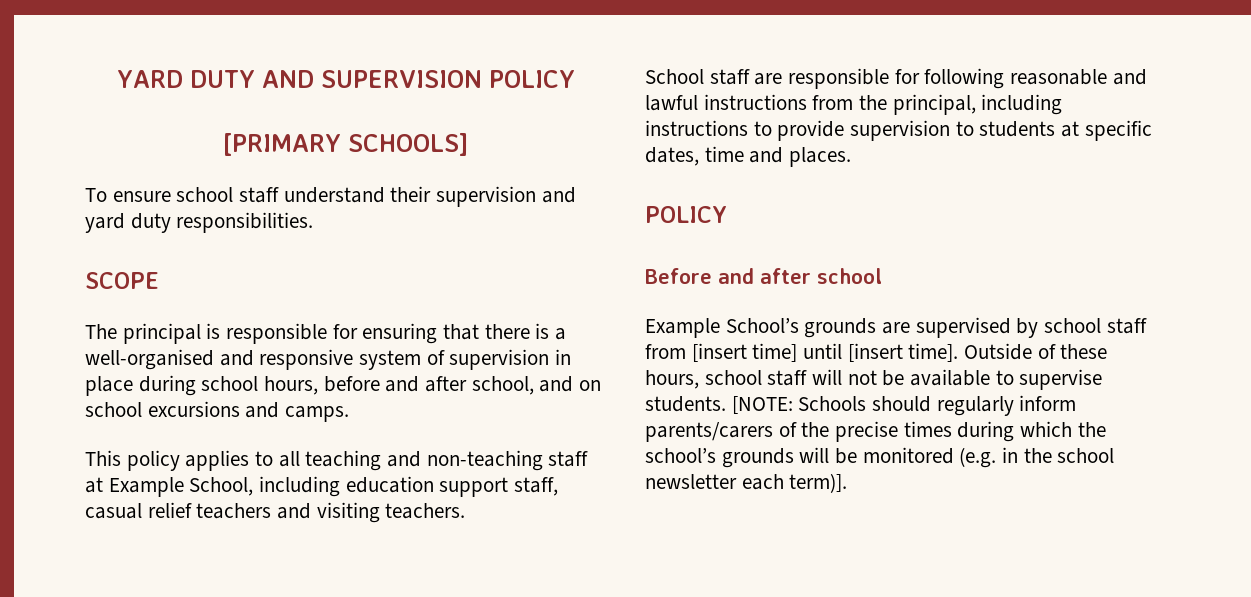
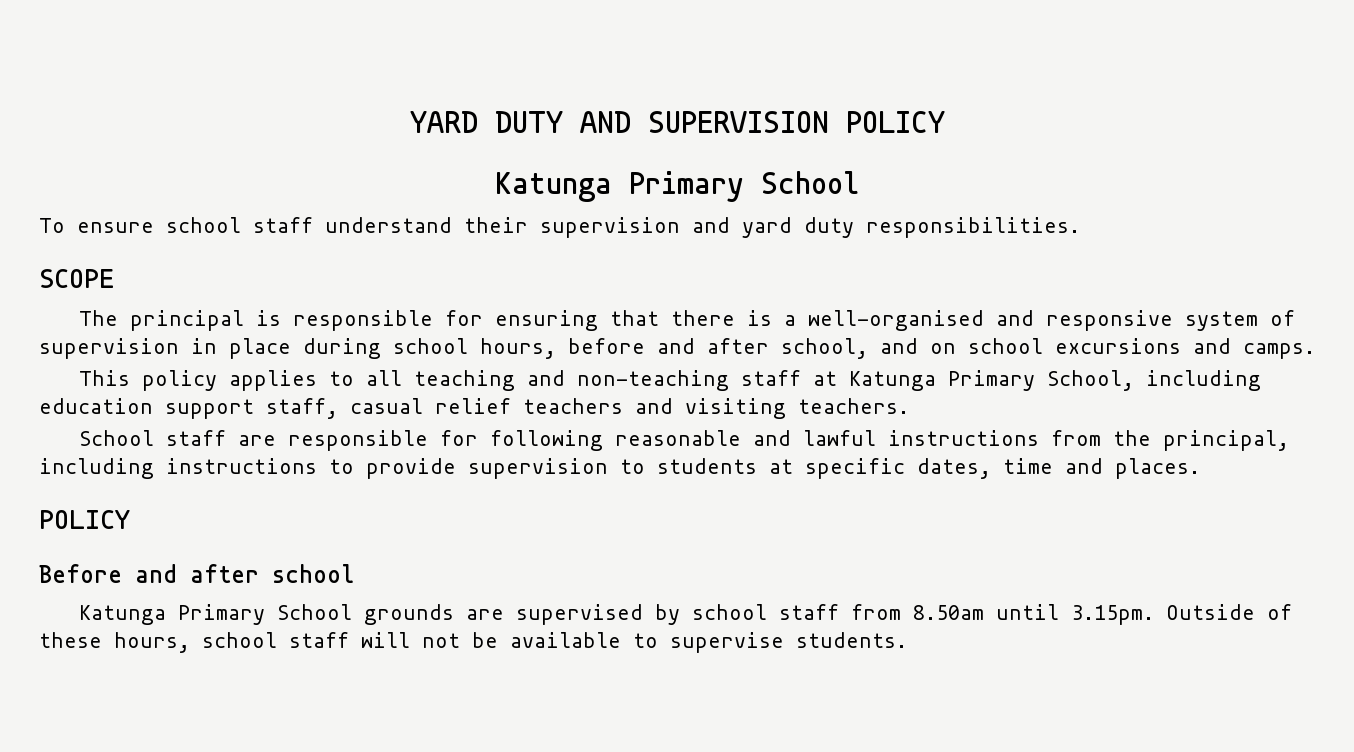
  YARD DUTY AND SUPERVISION POLICY
- [PRIMARY SCHOOLS]
+ Katunga Primary School
- This policy applies to all teaching and non-teaching staff at Example School, including education support staff, casual relief teachers and visiting teachers.
+ This policy applies to all teaching and non-teaching staff at Katunga Primary School, including education support staff, casual relief teachers and visiting teachers.
- Example School’s grounds are supervised by school staff from [insert time] until [insert time]. Outside of these hours, school staff will not be available to supervise students. [NOTE: Schools should regularly inform parents/carers of the precise times during which the school’s grounds will be monitored (e.g. in the school newsletter each term)].
+ Katunga Primary School grounds are supervised by school staff from 8.50am until 3.15pm. Outside of these hours, school staff will not be available to supervise students.

